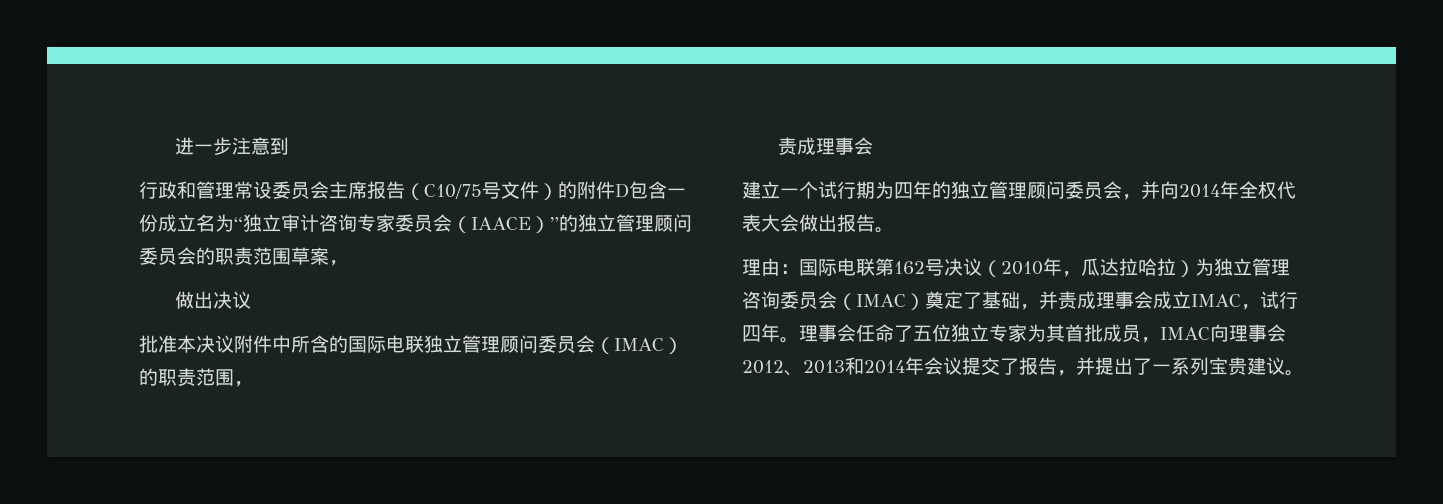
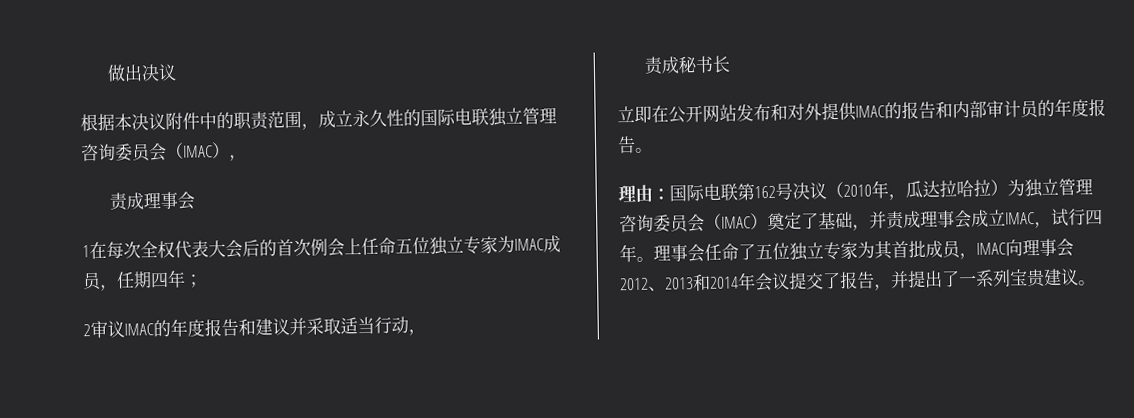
- 进一步注意到
- 行政和管理常设委员会主席报告（C10/75号文件）的附件D包含一份成立名为“独立审计咨询专家委员会（IAACE）”的独立管理顾问委员会的职责范围草案，
- 批准本决议附件中所含的国际电联独立管理顾问委员会（IMAC）的职责范围，
+ 根据本决议附件中的职责范围，成立永久性的国际电联独立管理咨询委员会（IMAC），
- 建立一个试行期为四年的独立管理顾问委员会，并向2014年全权代表大会做出报告。
+ 1在每次全权代表大会后的首次例会上任命五位独立专家为IMAC成员，任期四年；
+ 2审议IMAC的年度报告和建议并采取适当行动，
+ 责成秘书长
+ 立即在公开网站发布和对外提供IMAC的报告和内部审计员的年度报告。

